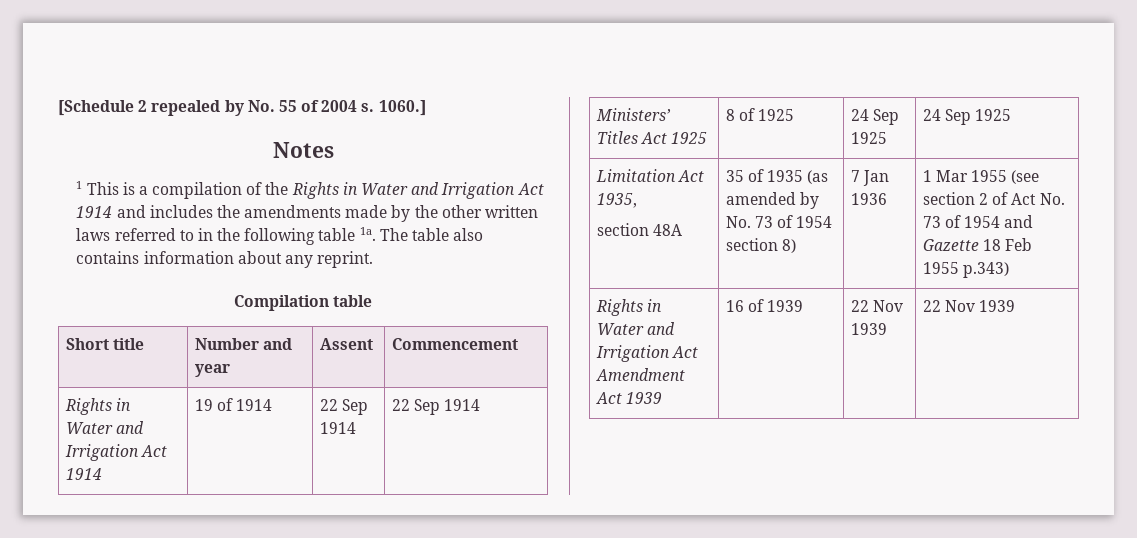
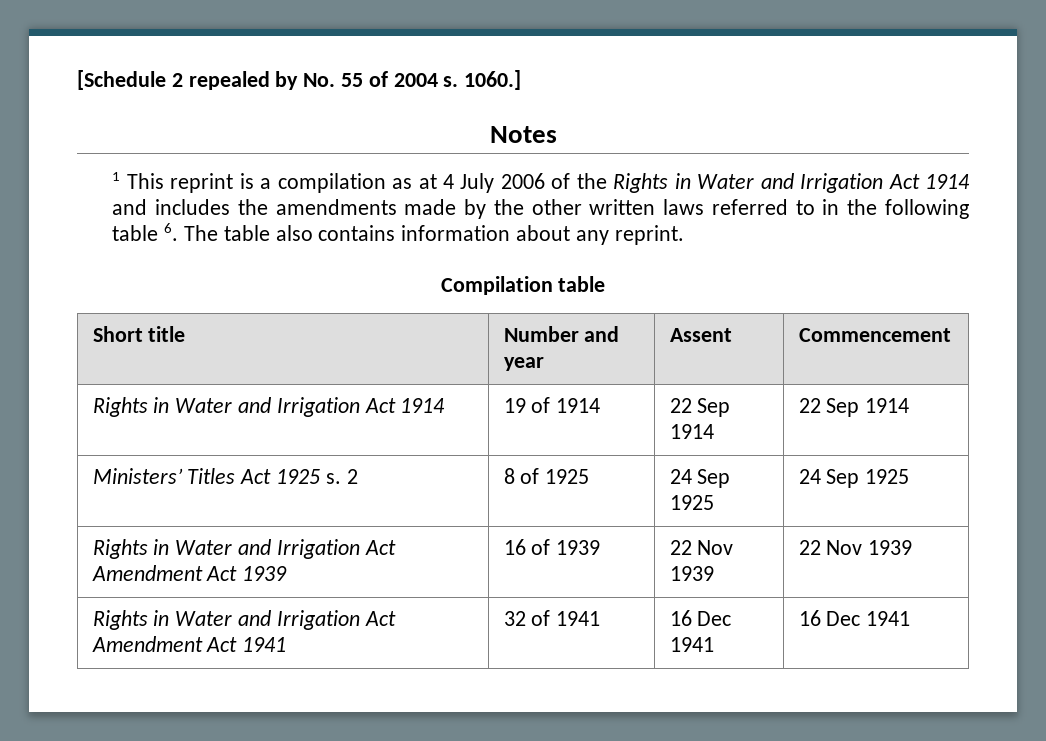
- 1 This is a compilation of the Rights in Water and Irrigation Act 1914 and includes the amendments made by the other written laws referred to in the following table 1a. The table also contains information about any reprint.
+ 1 This reprint is a compilation as at 4 July 2006 of the Rights in Water and Irrigation Act 1914 and includes the amendments made by the other written laws referred to in the following table 6. The table also contains information about any reprint.
- Ministers’ Titles Act 1925 | 8 of 1925 | 24 Sep 1925 | 24 Sep 1925
+ Ministers’ Titles Act 1925 s. 2 | 8 of 1925 | 24 Sep 1925 | 24 Sep 1925
- Limitation Act 1935,
- section 48A | 35 of 1935 (as amended by No. 73 of 1954 section 8) | 7 Jan 1936 | 1 Mar 1955 (see section 2 of Act No. 73 of 1954 and Gazette 18 Feb 1955 p.343)
+ Rights in Water and Irrigation Act Amendment Act 1941 | 32 of 1941 | 16 Dec 1941 | 16 Dec 1941

